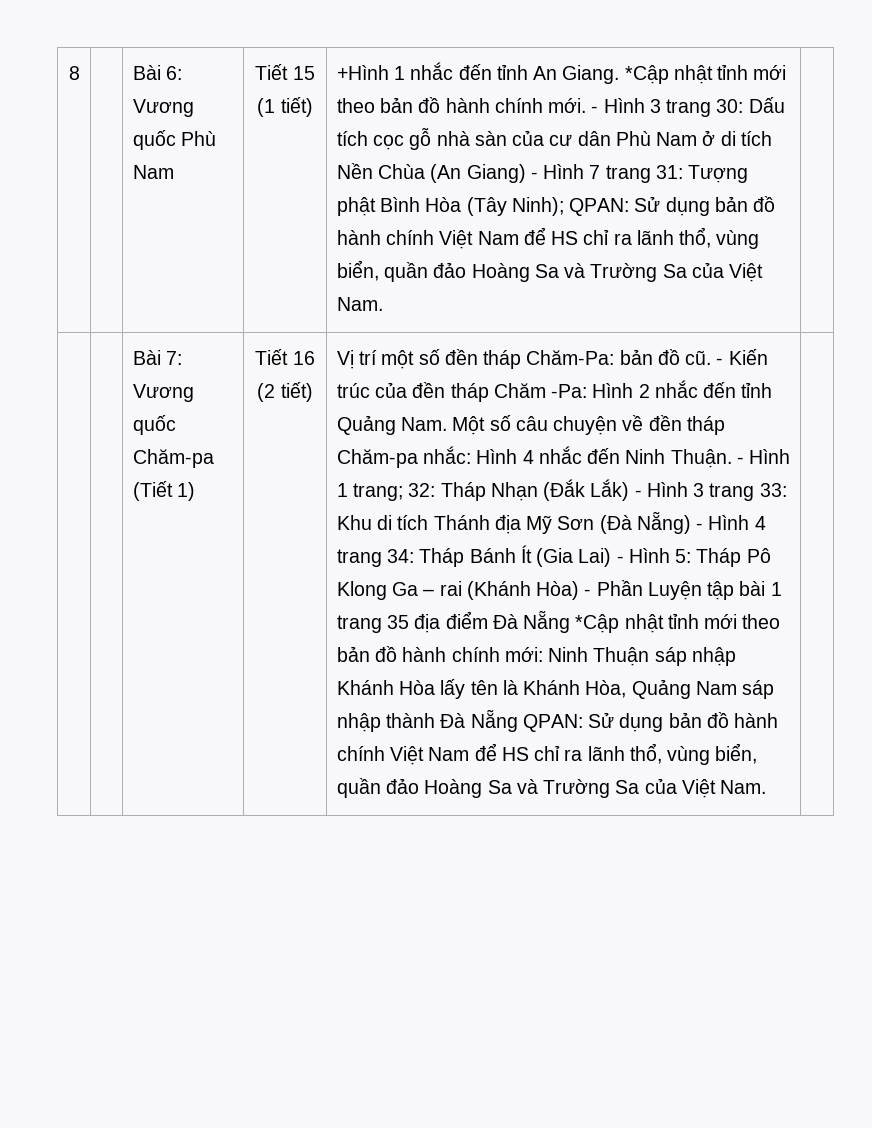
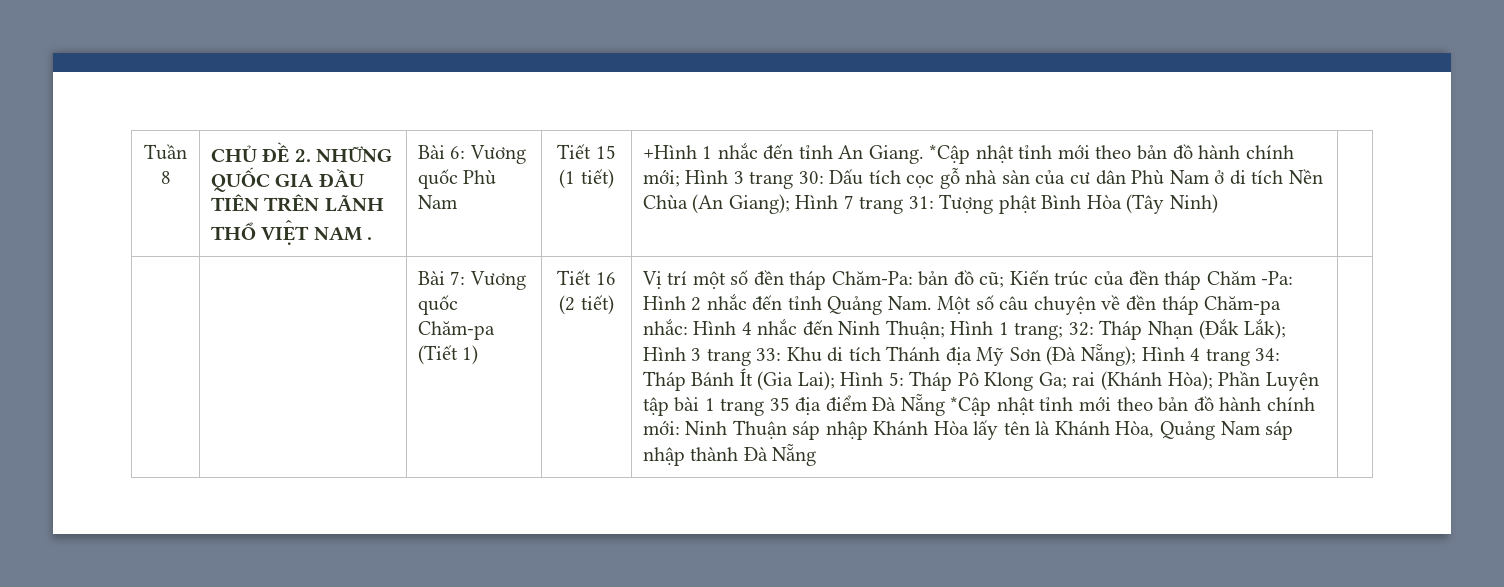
- 8
+ Tuần 8
+ CHỦ ĐỀ 2. NHỮNG QUỐC GIA ĐẦU TIÊN TRÊN LÃNH THỔ VIỆT NAM .
- *Cập nhật tỉnh mới theo bản đồ hành chính mới. - Hình 3 trang 30: Dấu tích cọc gỗ nhà sàn của cư dân Phù Nam ở di tích Nền Chùa (An Giang) - Hình 7 trang 31: Tượng phật Bình Hòa (Tây Ninh); QPAN: Sử dụng bản đồ hành chính Việt Nam để HS chỉ ra lãnh thổ, vùng biển, quần đảo Hoàng Sa và Trường Sa của Việt Nam.
+ *Cập nhật tỉnh mới theo bản đồ hành chính mới; Hình 3 trang 30: Dấu tích cọc gỗ nhà sàn của cư dân Phù Nam ở di tích Nền Chùa (An Giang); Hình 7 trang 31: Tượng phật Bình Hòa (Tây Ninh)
- bản đồ cũ. - Kiến trúc của đền tháp Chăm -Pa:
+ bản đồ cũ; Kiến trúc của đền tháp Chăm -Pa:
- Hình 4 nhắc đến Ninh Thuận. - Hình 1 trang;
+ Hình 4 nhắc đến Ninh Thuận; Hình 1 trang;
- Tháp Nhạn (Đắk Lắk) - Hình 3 trang 33:
+ Tháp Nhạn (Đắk Lắk); Hình 3 trang 33:
- Khu di tích Thánh địa Mỹ Sơn (Đà Nẵng) - Hình 4 trang 34:
+ Khu di tích Thánh địa Mỹ Sơn (Đà Nẵng); Hình 4 trang 34:
- Tháp Bánh Ít (Gia Lai) - Hình 5:
+ Tháp Bánh Ít (Gia Lai); Hình 5:
- Tháp Pô Klong Ga – rai (Khánh Hòa) - Phần Luyện tập bài 1 trang 35 địa điểm Đà Nẵng *Cập nhật tỉnh mới theo bản đồ hành chính mới:
+ Tháp Pô Klong Ga; rai (Khánh Hòa); Phần Luyện tập bài 1 trang 35 địa điểm Đà Nẵng *Cập nhật tỉnh mới theo bản đồ hành chính mới:
- Ninh Thuận sáp nhập Khánh Hòa lấy tên là Khánh Hòa, Quảng Nam sáp nhập thành Đà Nẵng QPAN: Sử dụng bản đồ hành chính Việt Nam để HS chỉ ra lãnh thổ, vùng biển, quần đảo Hoàng Sa và Trường Sa của Việt Nam.
+ Ninh Thuận sáp nhập Khánh Hòa lấy tên là Khánh Hòa, Quảng Nam sáp nhập thành Đà Nẵng

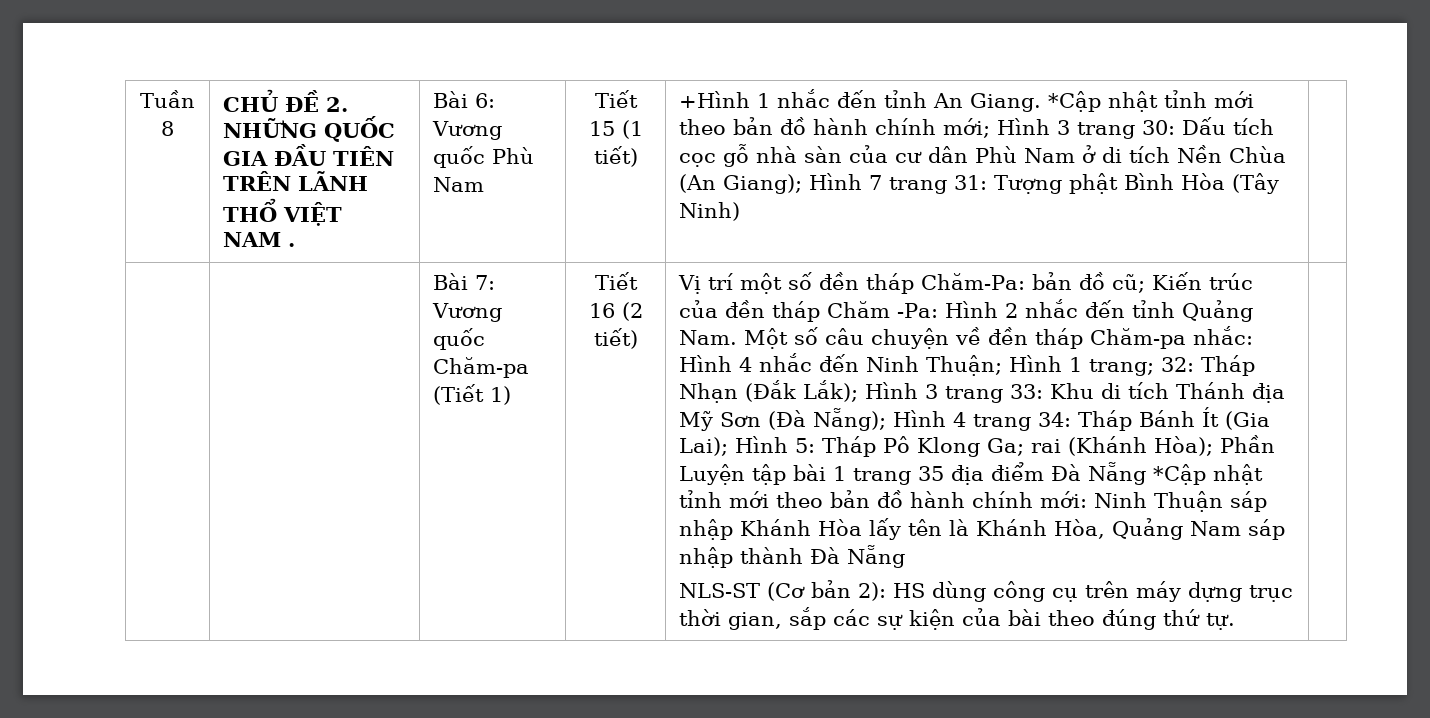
+ NLS-ST (Cơ bản 2): HS dùng công cụ trên máy dựng trục thời gian, sắp các sự kiện của bài theo đúng thứ tự.

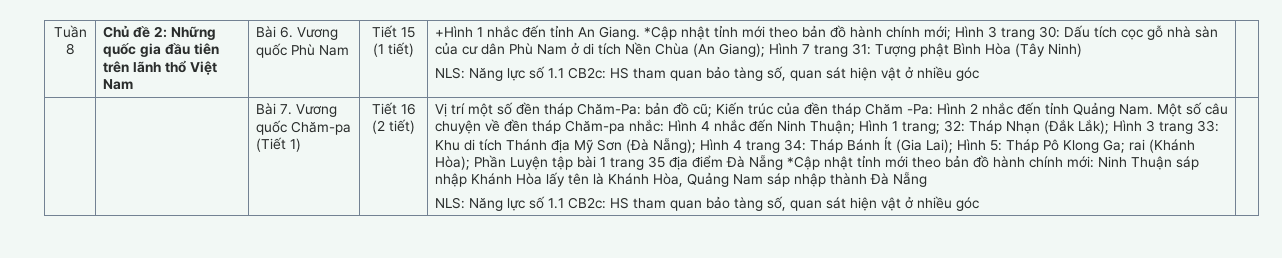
- CHỦ ĐỀ 2. NHỮNG QUỐC GIA ĐẦU TIÊN TRÊN LÃNH THỔ VIỆT NAM . | Bài 6: Vương quốc Phù Nam
+ Chủ đề 2: Những quốc gia đầu tiên trên lãnh thổ Việt Nam | Bài 6. Vương quốc Phù Nam
- *Cập nhật tỉnh mới theo bản đồ hành chính mới; Hình 3 trang 30: Dấu tích cọc gỗ nhà sàn của cư dân Phù Nam ở di tích Nền Chùa (An Giang); Hình 7 trang 31: Tượng phật Bình Hòa (Tây Ninh) |
- | | Bài 7: Vương quốc Chăm-pa (Tiết 1)
+ *Cập nhật tỉnh mới theo bản đồ hành chính mới; Hình 3 trang 30: Dấu tích cọc gỗ nhà sàn của cư dân Phù Nam ở di tích Nền Chùa (An Giang); Hình 7 trang 31: Tượng phật Bình Hòa (Tây Ninh)
+ NLS: Năng lực số 1.1 CB2c: HS tham quan bảo tàng số, quan sát hiện vật ở nhiều góc |
+ | | Bài 7. Vương quốc Chăm-pa (Tiết 1)
  Ninh Thuận sáp nhập Khánh Hòa lấy tên là Khánh Hòa, Quảng Nam sáp nhập thành Đà Nẵng
- NLS-ST (Cơ bản 2): HS dùng công cụ trên máy dựng trục thời gian, sắp các sự kiện của bài theo đúng thứ tự.
+ NLS: Năng lực số 1.1 CB2c: HS tham quan bảo tàng số, quan sát hiện vật ở nhiều góc

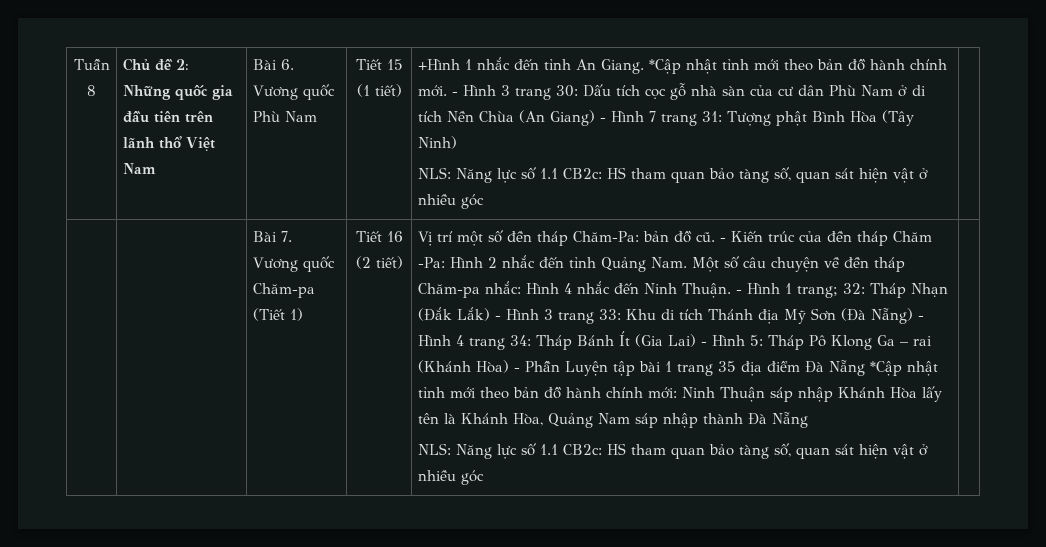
- *Cập nhật tỉnh mới theo bản đồ hành chính mới; Hình 3 trang 30: Dấu tích cọc gỗ nhà sàn của cư dân Phù Nam ở di tích Nền Chùa (An Giang); Hình 7 trang 31: Tượng phật Bình Hòa (Tây Ninh)
+ *Cập nhật tỉnh mới theo bản đồ hành chính mới. - Hình 3 trang 30: Dấu tích cọc gỗ nhà sàn của cư dân Phù Nam ở di tích Nền Chùa (An Giang) - Hình 7 trang 31: Tượng phật Bình Hòa (Tây Ninh)
- bản đồ cũ; Kiến trúc của đền tháp Chăm -Pa:
+ bản đồ cũ. - Kiến trúc của đền tháp Chăm -Pa:
- Hình 4 nhắc đến Ninh Thuận; Hình 1 trang;
+ Hình 4 nhắc đến Ninh Thuận. - Hình 1 trang;
- Tháp Nhạn (Đắk Lắk); Hình 3 trang 33:
+ Tháp Nhạn (Đắk Lắk) - Hình 3 trang 33:
- Khu di tích Thánh địa Mỹ Sơn (Đà Nẵng); Hình 4 trang 34:
+ Khu di tích Thánh địa Mỹ Sơn (Đà Nẵng) - Hình 4 trang 34:
- Tháp Bánh Ít (Gia Lai); Hình 5:
+ Tháp Bánh Ít (Gia Lai) - Hình 5:
- Tháp Pô Klong Ga; rai (Khánh Hòa); Phần Luyện tập bài 1 trang 35 địa điểm Đà Nẵng *Cập nhật tỉnh mới theo bản đồ hành chính mới:
+ Tháp Pô Klong Ga – rai (Khánh Hòa) - Phần Luyện tập bài 1 trang 35 địa điểm Đà Nẵng *Cập nhật tỉnh mới theo bản đồ hành chính mới:

